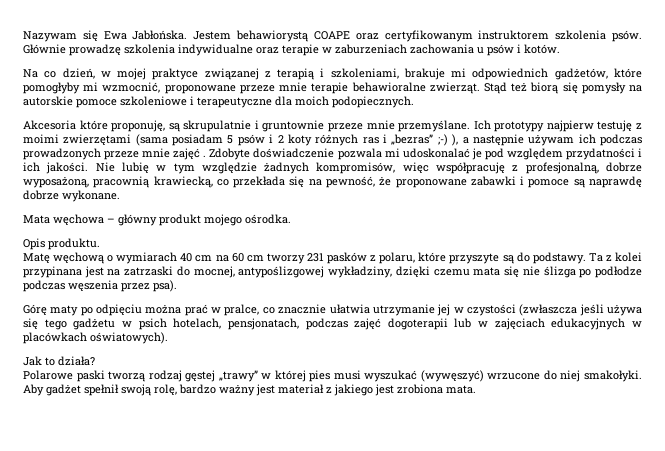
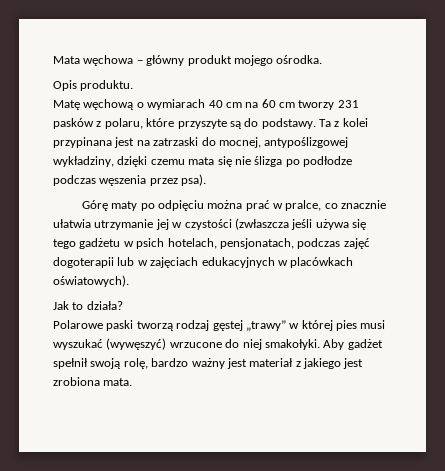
- Nazywam się Ewa Jabłońska. Jestem behawiorystą COAPE oraz certyfikowanym instruktorem szkolenia psów. Głównie prowadzę szkolenia indywidualne oraz terapie w zaburzeniach zachowania u psów i kotów.
- Na co dzień, w mojej praktyce związanej z terapią i szkoleniami, brakuje mi odpowiednich gadżetów, które pomogłyby mi wzmocnić, proponowane przeze mnie terapie behawioralne zwierząt. Stąd też biorą się pomysły na autorskie pomoce szkoleniowe i terapeutyczne dla moich podopiecznych.
- Akcesoria które proponuję, są skrupulatnie i gruntownie przeze mnie przemyślane. Ich prototypy najpierw testuję z moimi zwierzętami (sama posiadam 5 psów i 2 koty różnych ras i „bezras” ;-) ), a następnie używam ich podczas prowadzonych przeze mnie zajęć . Zdobyte doświadczenie pozwala mi udoskonalać je pod względem przydatności i ich jakości. Nie lubię w tym względzie żadnych kompromisów, więc współpracuję z profesjonalną, dobrze wyposażoną, pracownią krawiecką, co przekłada się na pewność, że proponowane zabawki i pomoce są naprawdę dobrze wykonane.

